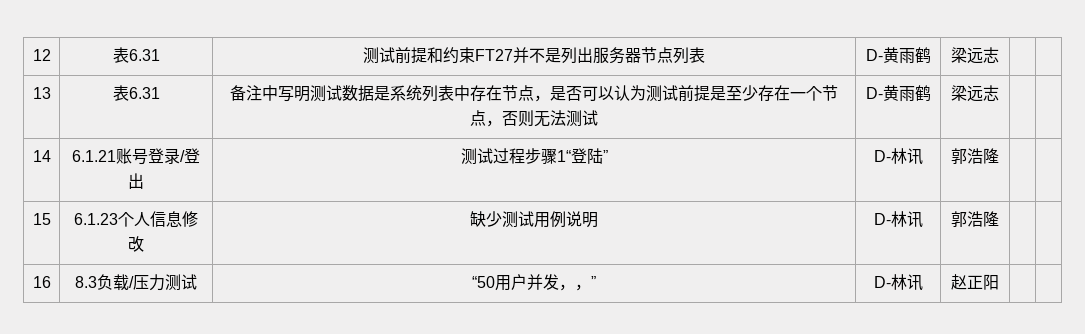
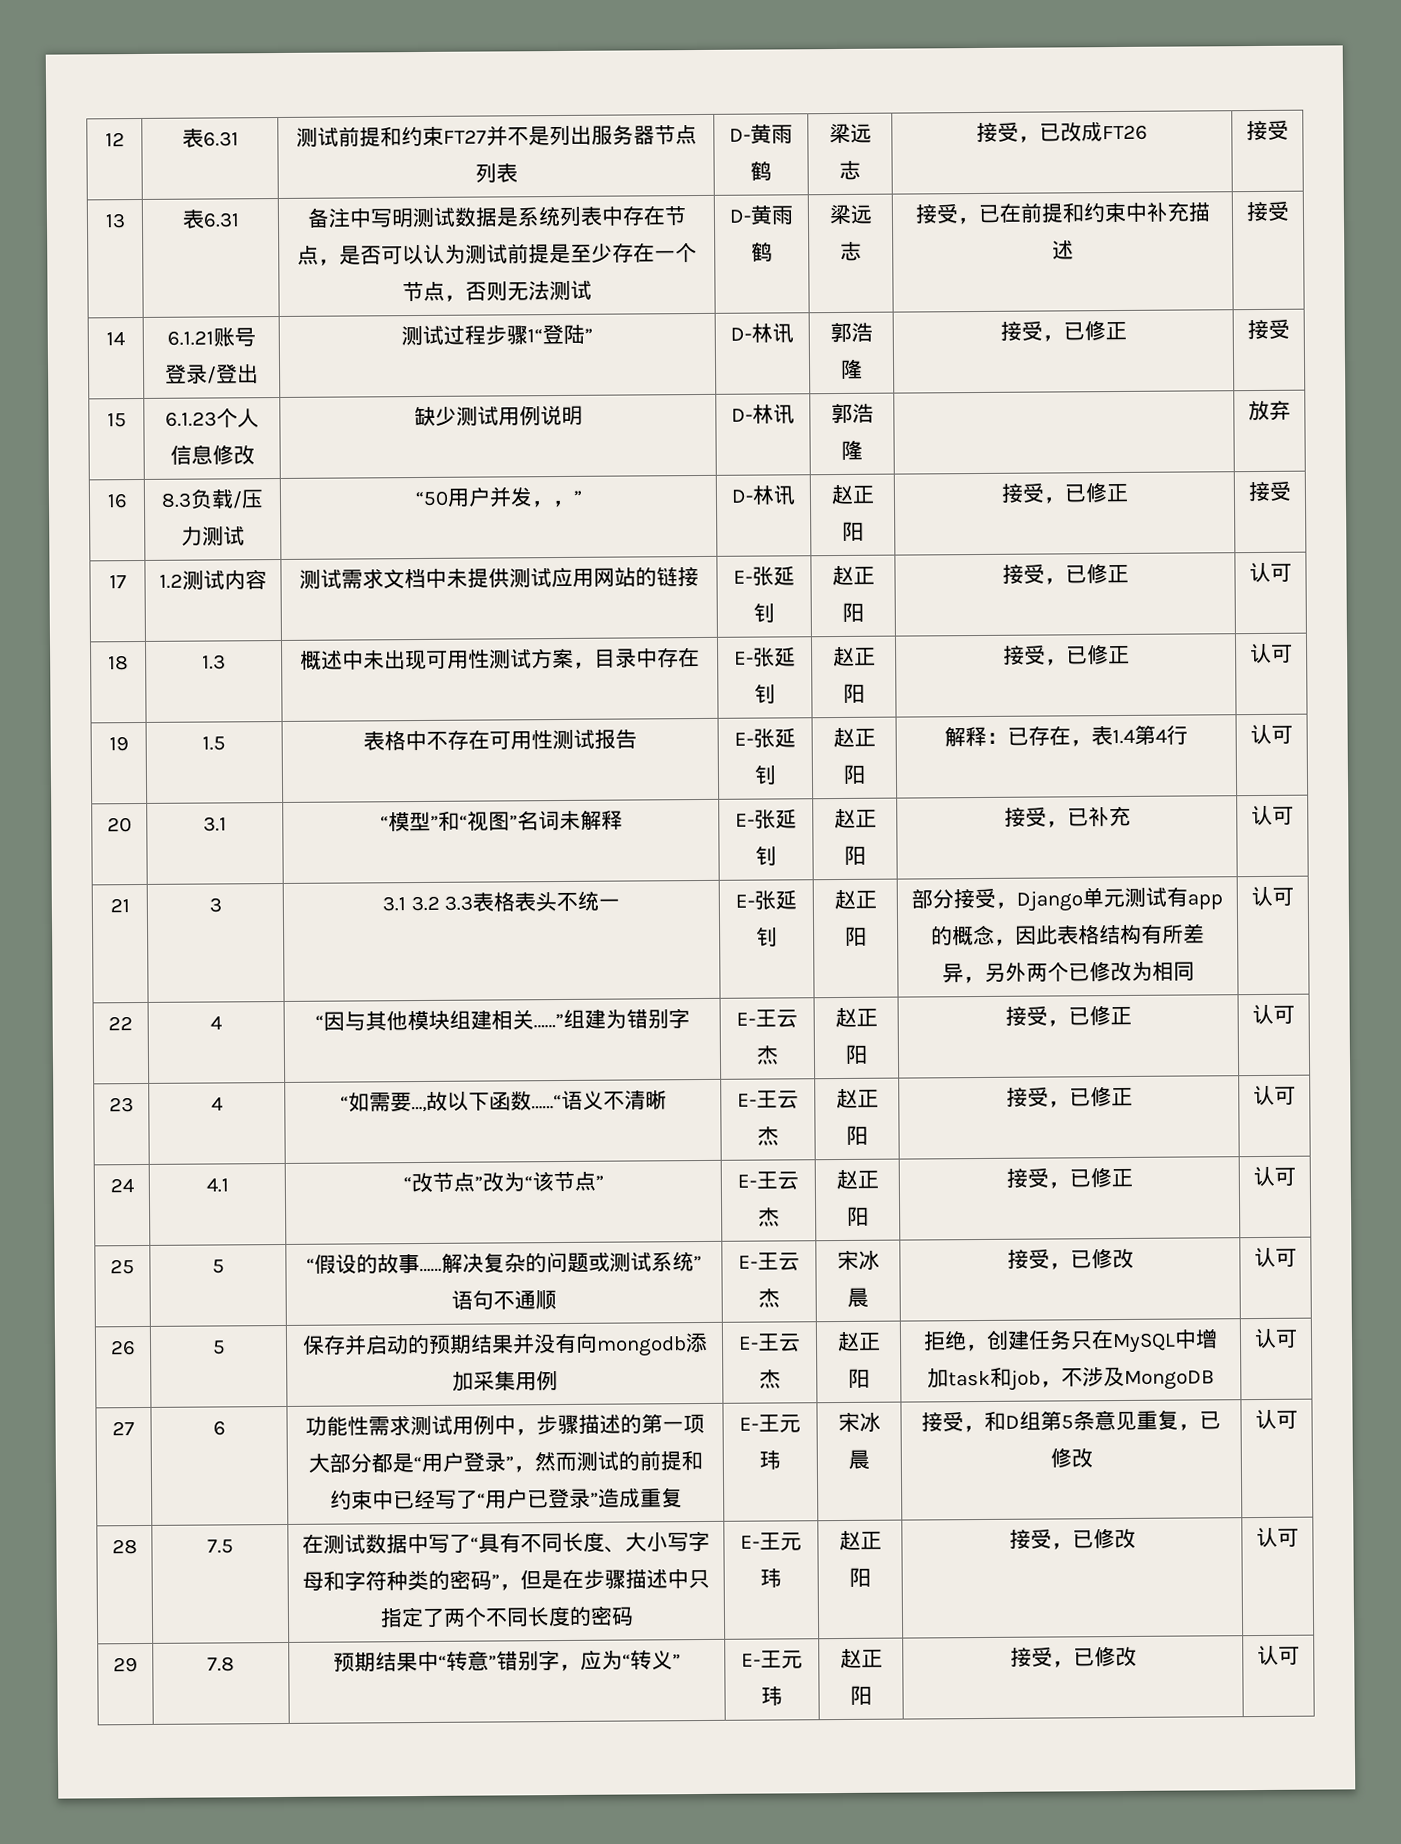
- 12 | 表6.31 | 测试前提和约束FT27并不是列出服务器节点列表 | D-黄雨鹤 | 梁远志 | |
+ 12 | 表6.31 | 测试前提和约束FT27并不是列出服务器节点列表 | D-黄雨鹤 | 梁远志 | 接受，已改成FT26 | 接受
- 13 | 表6.31 | 备注中写明测试数据是系统列表中存在节点，是否可以认为测试前提是至少存在一个节点，否则无法测试 | D-黄雨鹤 | 梁远志 | |
+ 13 | 表6.31 | 备注中写明测试数据是系统列表中存在节点，是否可以认为测试前提是至少存在一个节点，否则无法测试 | D-黄雨鹤 | 梁远志 | 接受，已在前提和约束中补充描述 | 接受
- 14 | 6.1.21账号登录/登出 | 测试过程步骤1“登陆” | D-林讯 | 郭浩隆 | |
+ 14 | 6.1.21账号登录/登出 | 测试过程步骤1“登陆” | D-林讯 | 郭浩隆 | 接受，已修正 | 接受
- 15 | 6.1.23个人信息修改 | 缺少测试用例说明 | D-林讯 | 郭浩隆 | |
+ 15 | 6.1.23个人信息修改 | 缺少测试用例说明 | D-林讯 | 郭浩隆 | | 放弃
- 16 | 8.3负载/压力测试 | “50用户并发，，” | D-林讯 | 赵正阳 | |
+ 16 | 8.3负载/压力测试 | “50用户并发，，” | D-林讯 | 赵正阳 | 接受，已修正 | 接受
+ 17 | 1.2测试内容 | 测试需求文档中未提供测试应用网站的链接 | E-张延钊 | 赵正阳 | 接受，已修正 | 认可
+ 18 | 1.3 | 概述中未出现可用性测试方案，目录中存在 | E-张延钊 | 赵正阳 | 接受，已修正 | 认可
+ 19 | 1.5 | 表格中不存在可用性测试报告 | E-张延钊 | 赵正阳 | 解释：已存在，表1.4第4行 | 认可
+ 20 | 3.1 | “模型”和“视图”名词未解释 | E-张延钊 | 赵正阳 | 接受，已补充 | 认可
+ 21 | 3 | 3.1 3.2 3.3表格表头不统一 | E-张延钊 | 赵正阳 | 部分接受，Django单元测试有app的概念，因此表格结构有所差异，另外两个已修改为相同 | 认可
+ 22 | 4 | “因与其他模块组建相关……”组建为错别字 | E-王云杰 | 赵正阳 | 接受，已修正 | 认可
+ 23 | 4 | “如需要…,故以下函数……“语义不清晰 | E-王云杰 | 赵正阳 | 接受，已修正 | 认可
+ 24 | 4.1 | “改节点”改为“该节点” | E-王云杰 | 赵正阳 | 接受，已修正 | 认可
+ 25 | 5 | “假设的故事……解决复杂的问题或测试系统”语句不通顺 | E-王云杰 | 宋冰晨 | 接受，已修改 | 认可
+ 26 | 5 | 保存并启动的预期结果并没有向mongodb添加采集用例 | E-王云杰 | 赵正阳 | 拒绝，创建任务只在MySQL中增加task和job，不涉及MongoDB | 认可
+ 27 | 6 | 功能性需求测试用例中，步骤描述的第一项大部分都是“用户登录”，然而测试的前提和约束中已经写了“用户已登录”造成重复 | E-王元玮 | 宋冰晨 | 接受，和D组第5条意见重复，已修改 | 认可
+ 28 | 7.5 | 在测试数据中写了“具有不同长度、大小写字母和字符种类的密码”，但是在步骤描述中只指定了两个不同长度的密码 | E-王元玮 | 赵正阳 | 接受，已修改 | 认可
+ 29 | 7.8 | 预期结果中“转意”错别字，应为“转义” | E-王元玮 | 赵正阳 | 接受，已修改 | 认可

